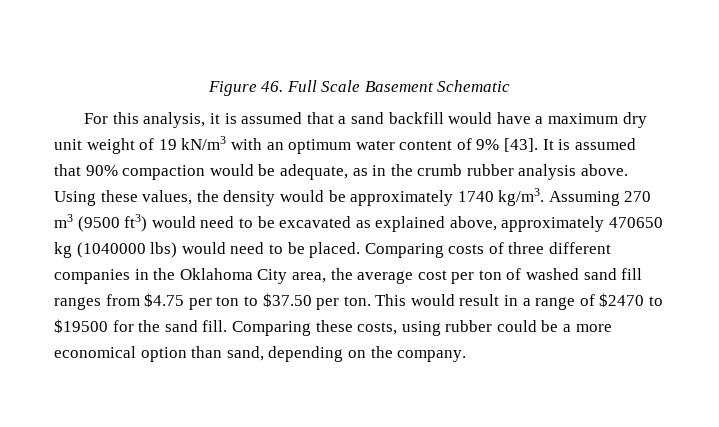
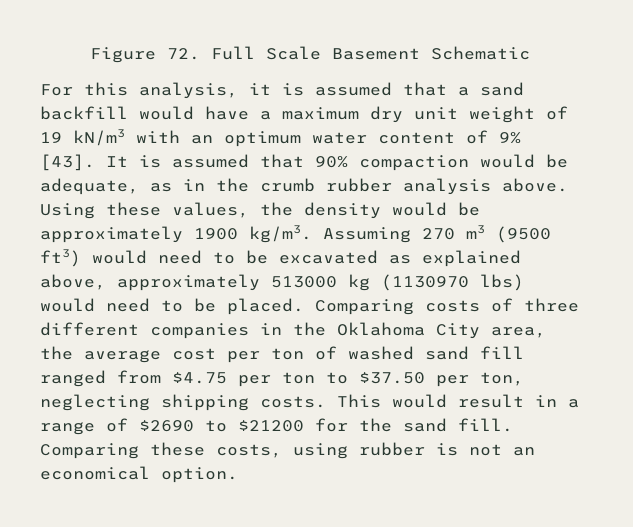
- Figure 46. Full Scale Basement Schematic
+ Figure 72. Full Scale Basement Schematic
- Using these values, the density would be approximately 1740 kg/m3.
+ Using these values, the density would be approximately 1900 kg/m3.
- Assuming 270 m3 (9500 ft3) would need to be excavated as explained above, approximately 470650 kg (1040000 lbs) would need to be placed.
+ Assuming 270 m3 (9500 ft3) would need to be excavated as explained above, approximately 513000 kg (1130970 lbs) would need to be placed.
- Comparing costs of three different companies in the Oklahoma City area, the average cost per ton of washed sand fill ranges from $4.75 per ton to $37.50 per ton.
+ Comparing costs of three different companies in the Oklahoma City area, the average cost per ton of washed sand fill ranged from $4.75 per ton to $37.50 per ton, neglecting shipping costs.
- This would result in a range of $2470 to $19500 for the sand fill.
+ This would result in a range of $2690 to $21200 for the sand fill.
- Comparing these costs, using rubber could be a more economical option than sand, depending on the company.
+ Comparing these costs, using rubber is not an economical option.

